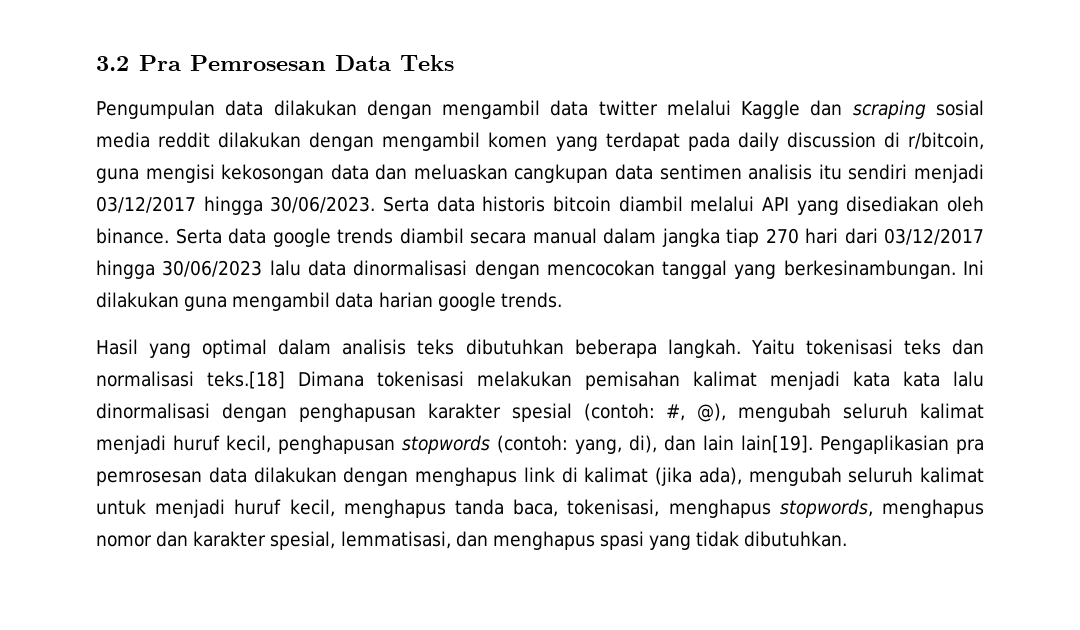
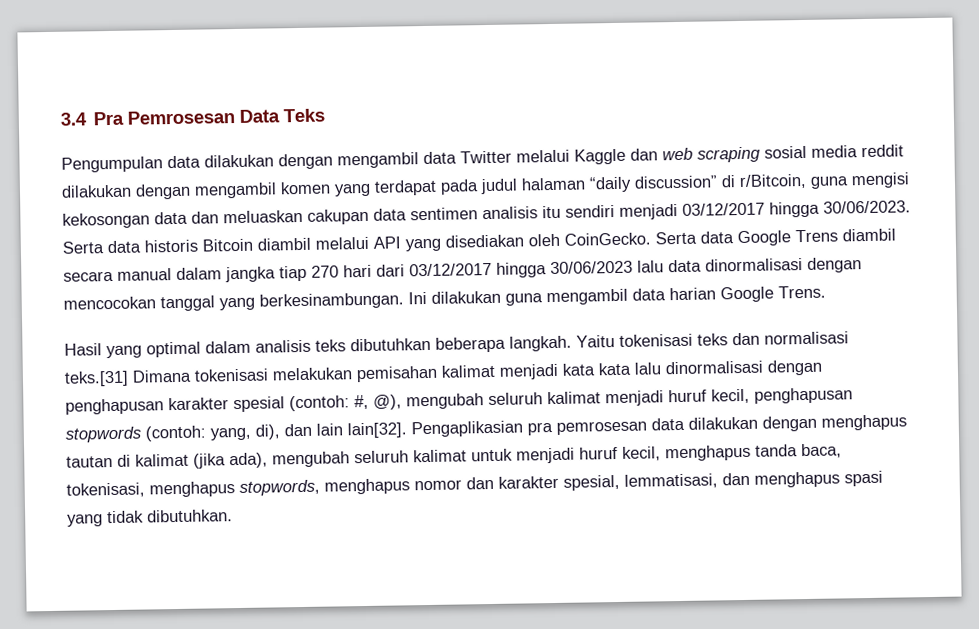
- 3.2 Pra Pemrosesan Data Teks
+ 3.4 Pra Pemrosesan Data Teks
- Pengumpulan data dilakukan dengan mengambil data twitter melalui Kaggle dan scraping sosial media reddit dilakukan dengan mengambil komen yang terdapat pada daily discussion di r/bitcoin, guna mengisi kekosongan data dan meluaskan cangkupan data sentimen analisis itu sendiri menjadi 03/12/2017 hingga 30/06/2023.
+ Pengumpulan data dilakukan dengan mengambil data Twitter melalui Kaggle dan web scraping sosial media reddit dilakukan dengan mengambil komen yang terdapat pada judul halaman “daily discussion” di r/Bitcoin, guna mengisi kekosongan data dan meluaskan cakupan data sentimen analisis itu sendiri menjadi 03/12/2017 hingga 30/06/2023.
- Serta data historis bitcoin diambil melalui API yang disediakan oleh binance. Serta data google trends diambil secara manual dalam jangka tiap 270 hari dari 03/12/2017 hingga 30/06/2023 lalu data dinormalisasi dengan mencocokan tanggal yang berkesinambungan.
+ Serta data historis Bitcoin diambil melalui API yang disediakan oleh CoinGecko. Serta data Google Trens diambil secara manual dalam jangka tiap 270 hari dari 03/12/2017 hingga 30/06/2023 lalu data dinormalisasi dengan mencocokan tanggal yang berkesinambungan.
- Ini dilakukan guna mengambil data harian google trends.
+ Ini dilakukan guna mengambil data harian Google Trens.
- Yaitu tokenisasi teks dan normalisasi teks.[18] Dimana tokenisasi melakukan pemisahan kalimat menjadi kata kata lalu dinormalisasi dengan penghapusan karakter spesial (contoh: #, @), mengubah seluruh kalimat menjadi huruf kecil, penghapusan stopwords (contoh: yang, di), dan lain lain[19].
+ Yaitu tokenisasi teks dan normalisasi teks.[31] Dimana tokenisasi melakukan pemisahan kalimat menjadi kata kata lalu dinormalisasi dengan penghapusan karakter spesial (contoh: #, @), mengubah seluruh kalimat menjadi huruf kecil, penghapusan stopwords (contoh: yang, di), dan lain lain[32].
- Pengaplikasian pra pemrosesan data dilakukan dengan menghapus link di kalimat (jika ada), mengubah seluruh kalimat untuk menjadi huruf kecil, menghapus tanda baca, tokenisasi, menghapus stopwords, menghapus nomor dan karakter spesial, lemmatisasi, dan menghapus spasi yang tidak dibutuhkan.
+ Pengaplikasian pra pemrosesan data dilakukan dengan menghapus tautan di kalimat (jika ada), mengubah seluruh kalimat untuk menjadi huruf kecil, menghapus tanda baca, tokenisasi, menghapus stopwords, menghapus nomor dan karakter spesial, lemmatisasi, dan menghapus spasi yang tidak dibutuhkan.

